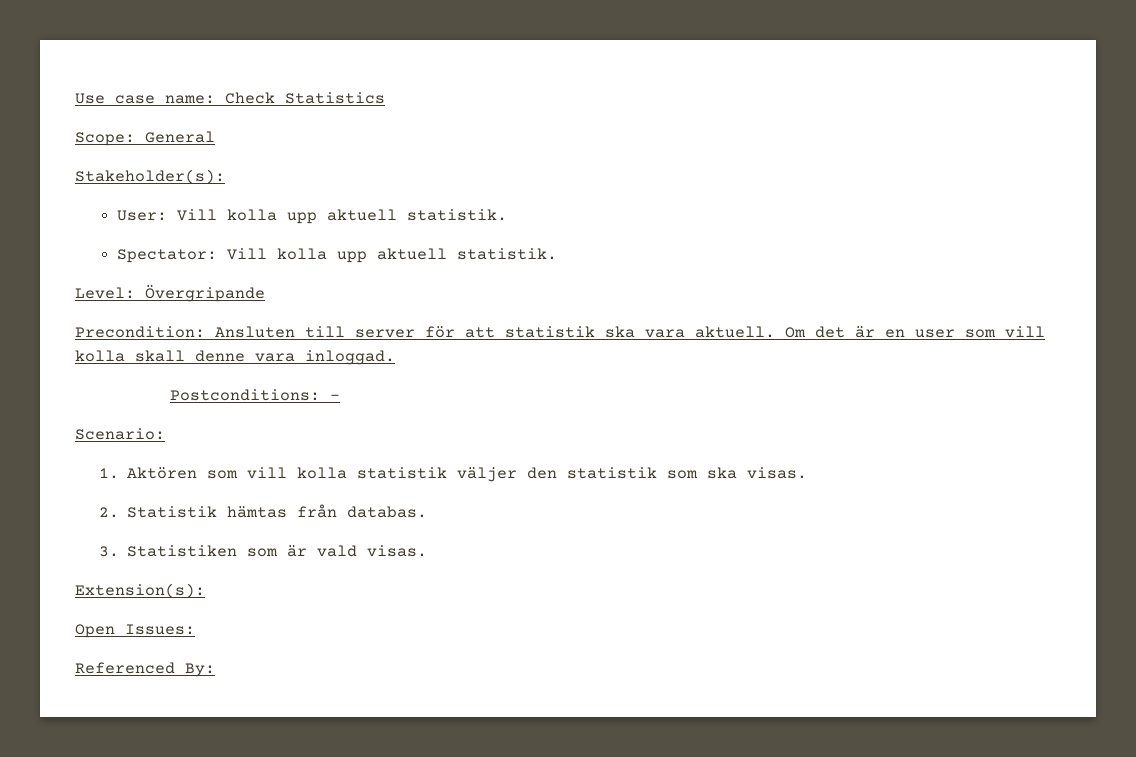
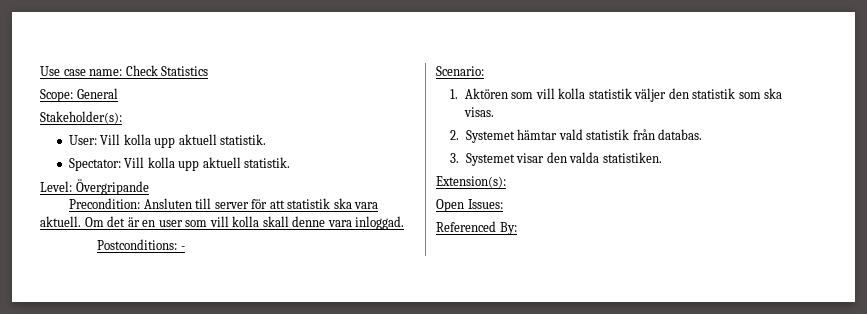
- 2. Statistik hämtas från databas.
+ 2. Systemet hämtar vald statistik från databas.
- 3. Statistiken som är vald visas.
+ 3. Systemet visar den valda statistiken.

